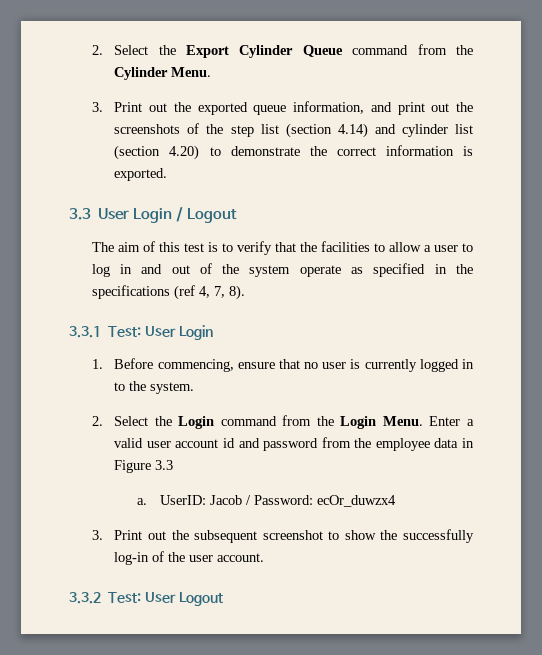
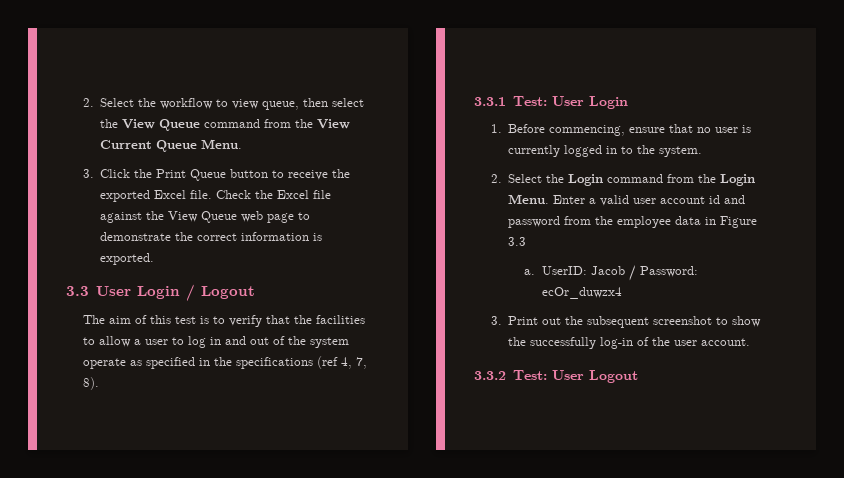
- 2. Select the Export Cylinder Queue command from the Cylinder Menu.
+ 2. Select the workflow to view queue, then select the View Queue command from the View Current Queue Menu.
- 3. Print out the exported queue information, and print out the screenshots of the step list (section 4.14) and cylinder list (section 4.20) to demonstrate the correct information is exported.
+ 3. Click the Print Queue button to receive the exported Excel file. Check the Excel file against the View Queue web page to demonstrate the correct information is exported.

